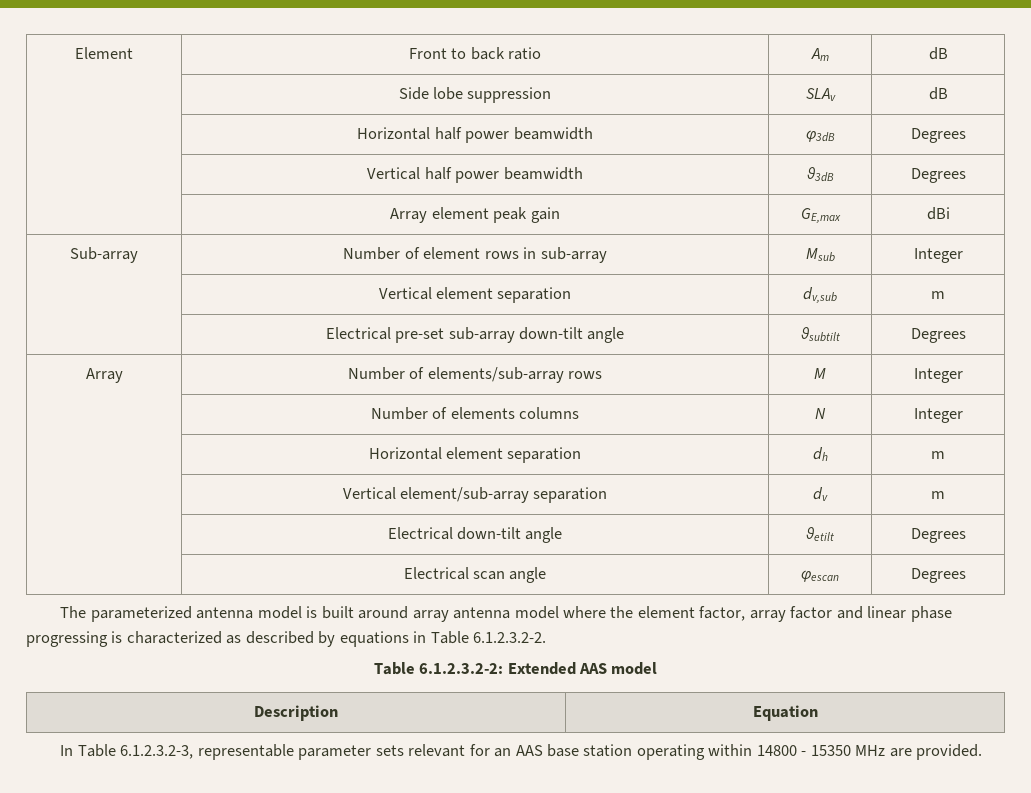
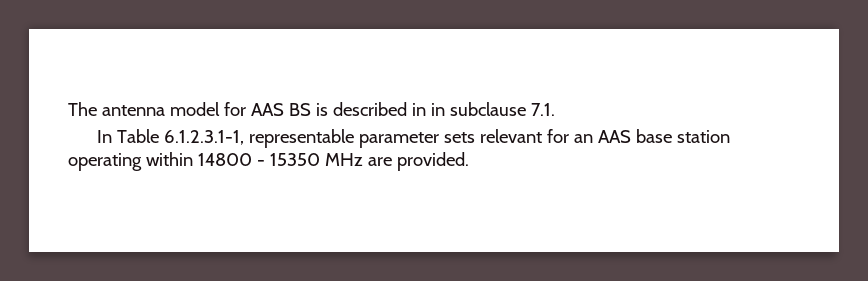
- Element | Front to back ratio | Am | dB
- | Side lobe suppression | SLAv | dB
- | Horizontal half power beamwidth | ϕ3dB | Degrees
- | Vertical half power beamwidth | θ3dB | Degrees
- | Array element peak gain | GE,max | dBi
- Sub-array | Number of element rows in sub-array | Msub | Integer
- | Vertical element separation | dv,sub | m
- | Electrical pre-set sub-array down-tilt angle | θsubtilt | Degrees
- Array | Number of elements/sub-array rows | M | Integer
- | Number of elements columns | N | Integer
- | Horizontal element separation | dh | m
- | Vertical element/sub-array separation | dv | m
- | Electrical down-tilt angle | θetilt | Degrees
- | Electrical scan angle | ϕescan | Degrees
- The parameterized antenna model is built around array antenna model where the element factor, array factor and linear phase progressing is characterized as described by equations in Table 6.1.2.3.2-2.
- Table 6.1.2.3.2-2: Extended AAS model
- Description | Equation
+ The antenna model for AAS BS is described in in subclause 7.1.
- In Table 6.1.2.3.2-3, representable parameter sets relevant for an AAS base station operating within 14800 - 15350 MHz are provided.
+ In Table 6.1.2.3.1-1, representable parameter sets relevant for an AAS base station operating within 14800 - 15350 MHz are provided.

